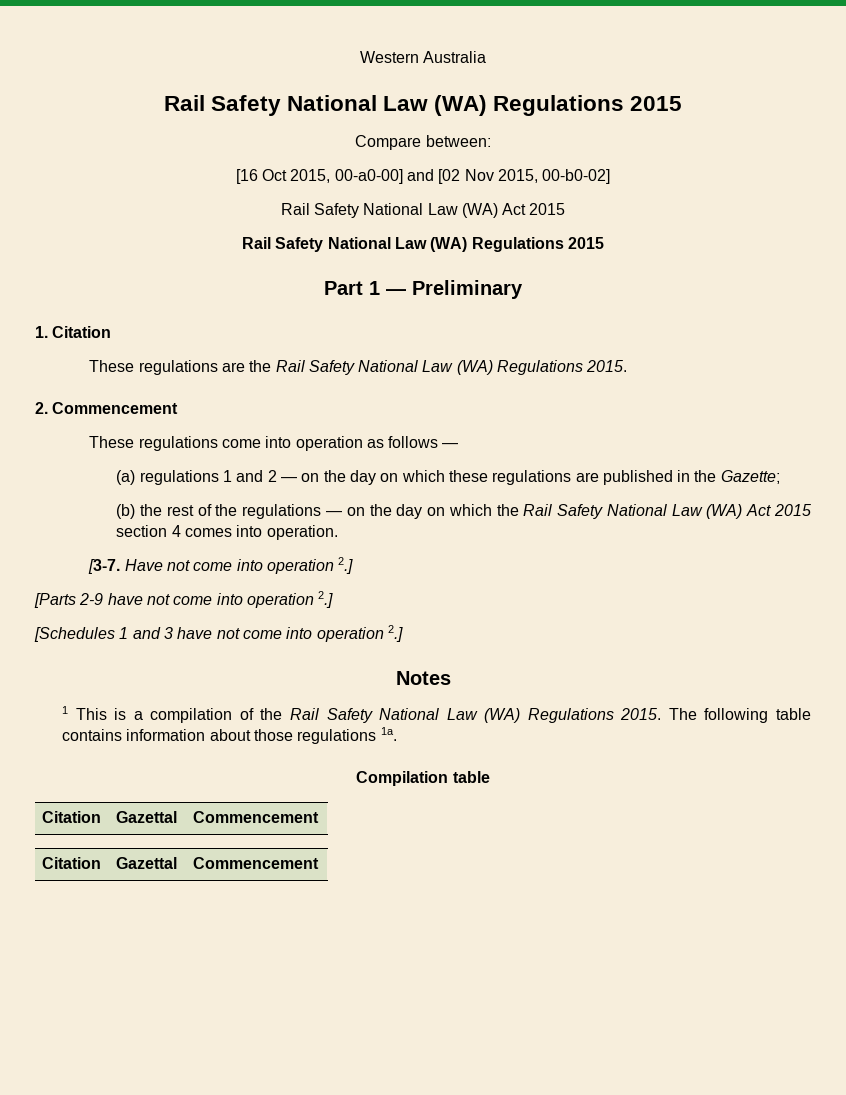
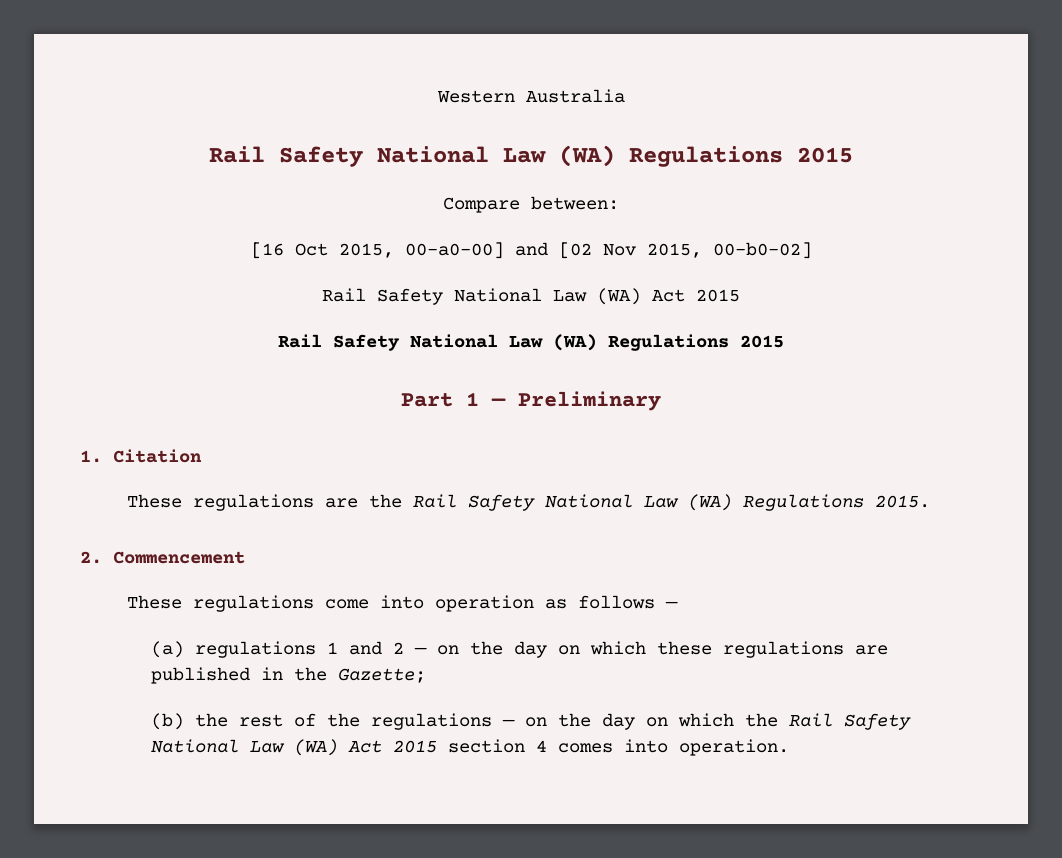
- [3-7. Have not come into operation 2.]
- [Parts 2-9 have not come into operation 2.]
- [Schedules 1 and 3 have not come into operation 2.]
- Notes
- 1 This is a compilation of the Rail Safety National Law (WA) Regulations 2015. The following table contains information about those regulations 1a.
- Compilation table
- Citation | Gazettal | Commencement
- Citation | Gazettal | Commencement

